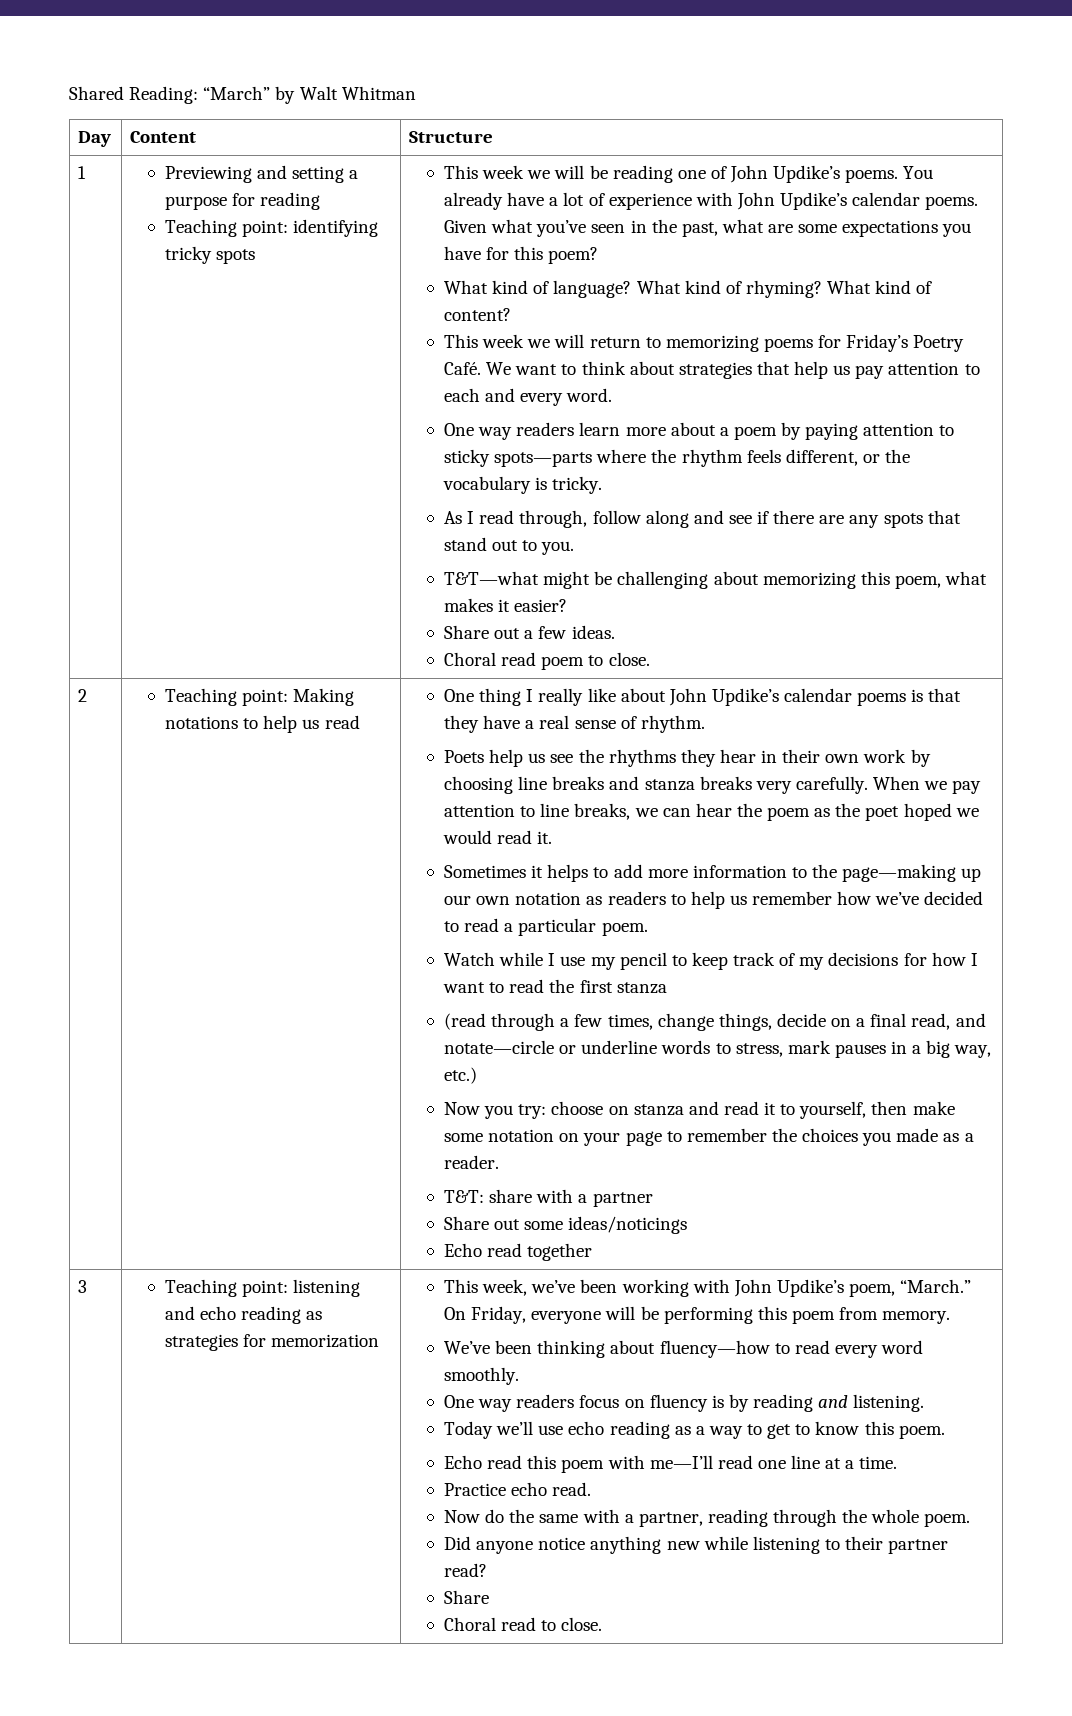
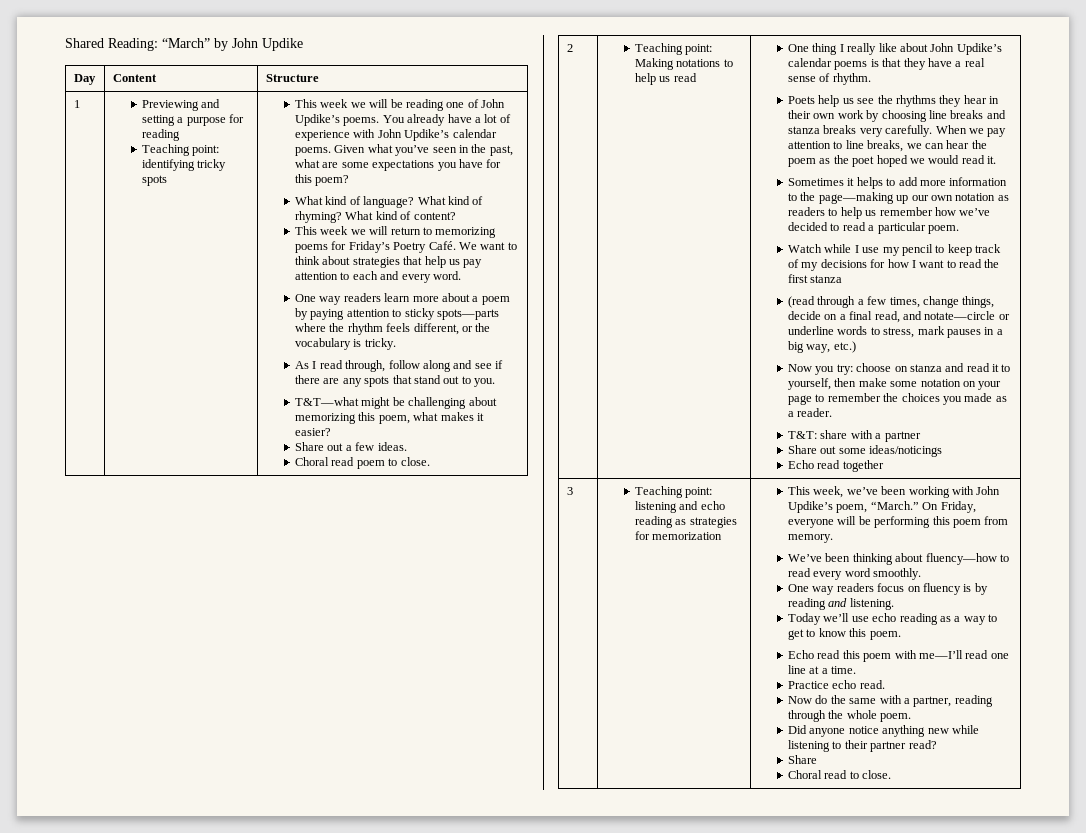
- Shared Reading: “March” by Walt Whitman
+ Shared Reading: “March” by John Updike

